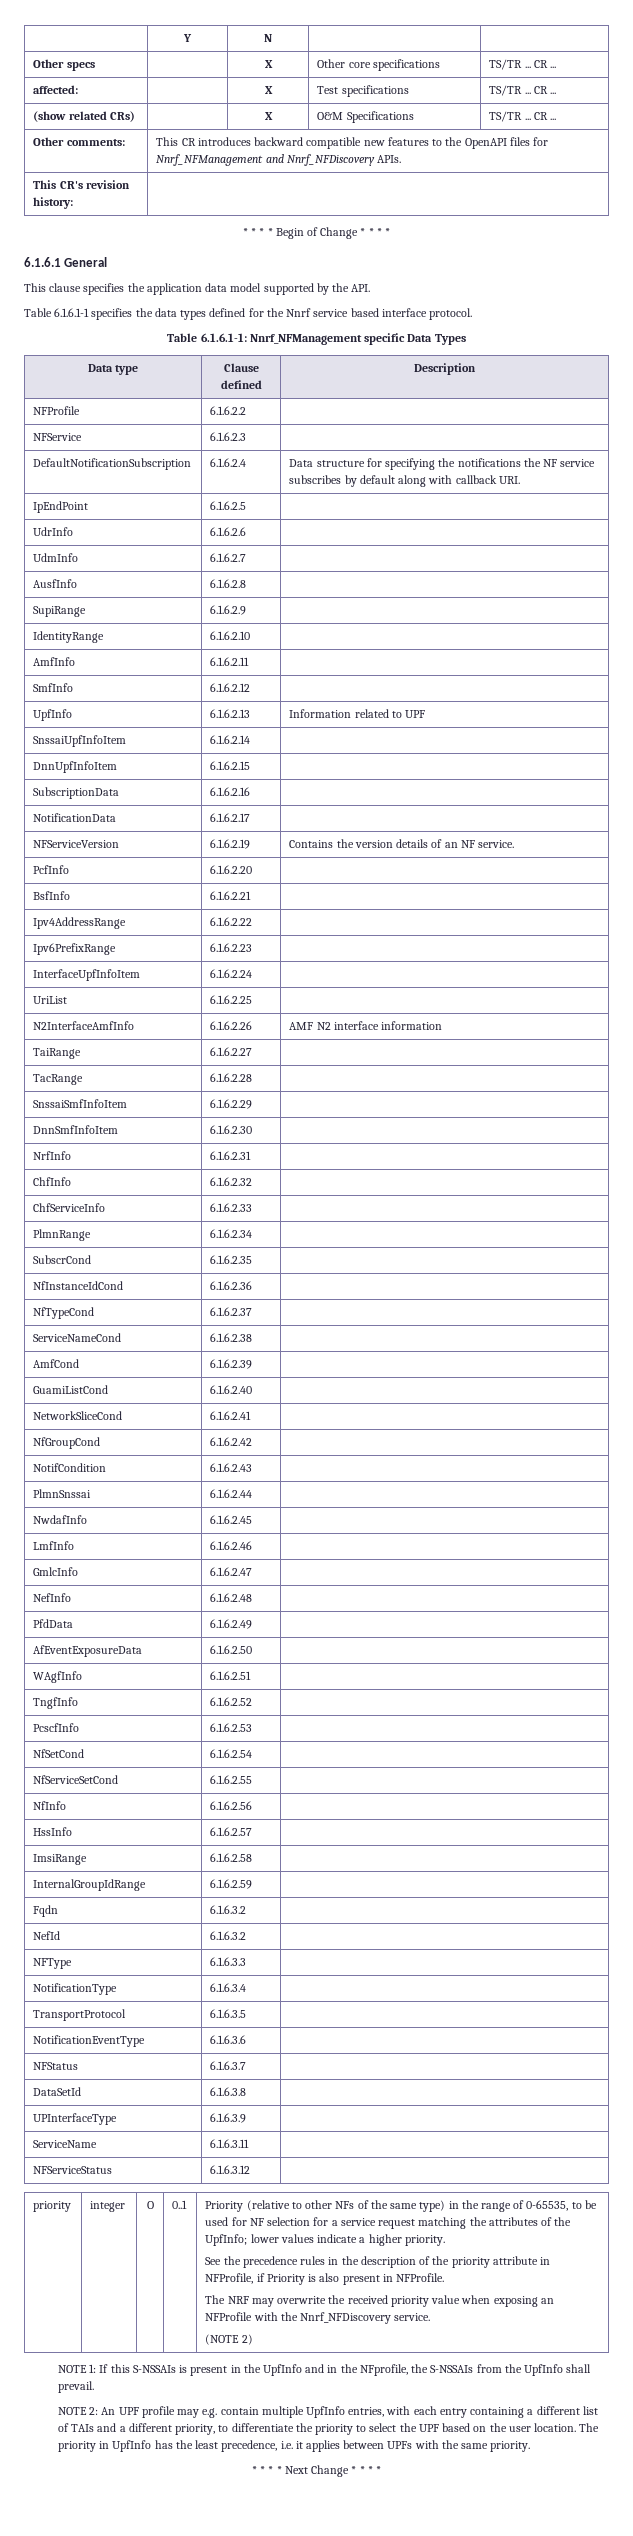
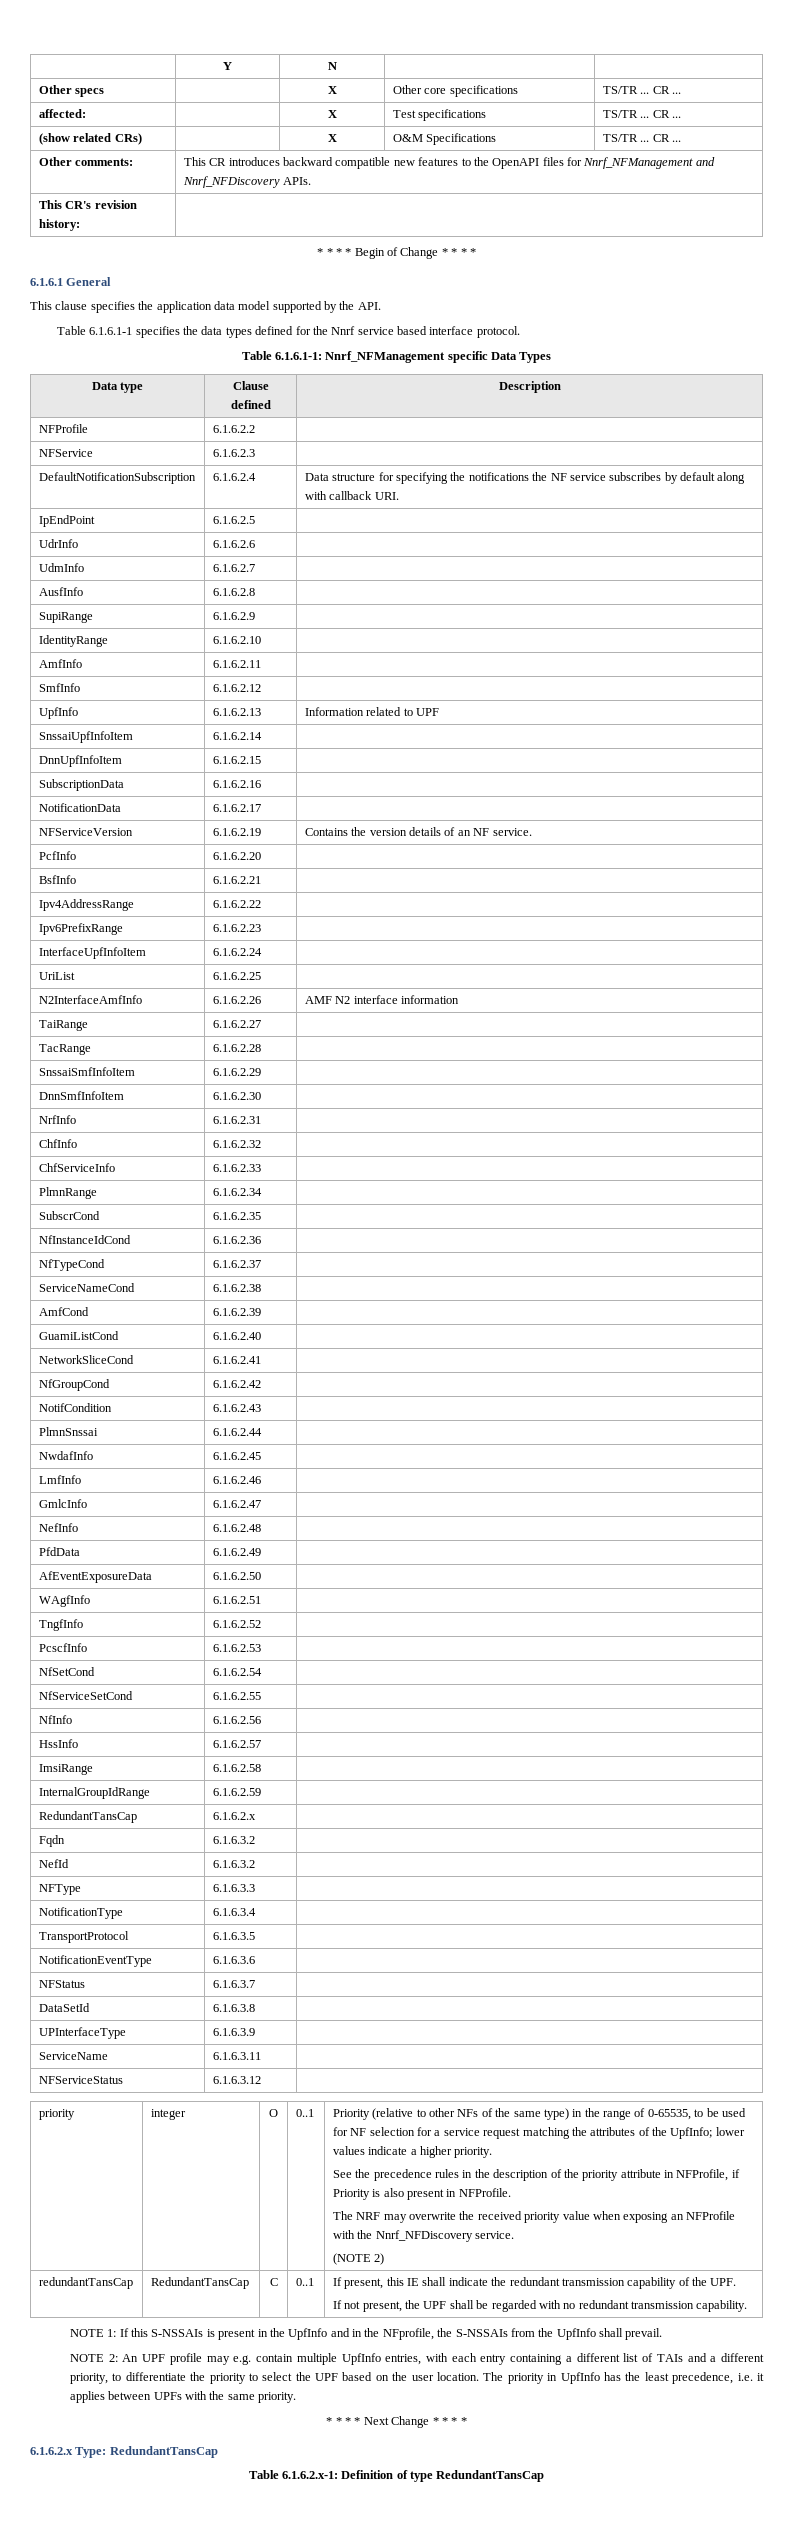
+ RedundantTansCap | 6.1.6.2.x |
+ redundantTansCap | RedundantTansCap | C | 0..1 | If present, this IE shall indicate the redundant transmission capability of the UPF.
+ If not present, the UPF shall be regarded with no redundant transmission capability.
+ 6.1.6.2.x Type: RedundantTansCap
+ Table 6.1.6.2.x-1: Definition of type RedundantTansCap

